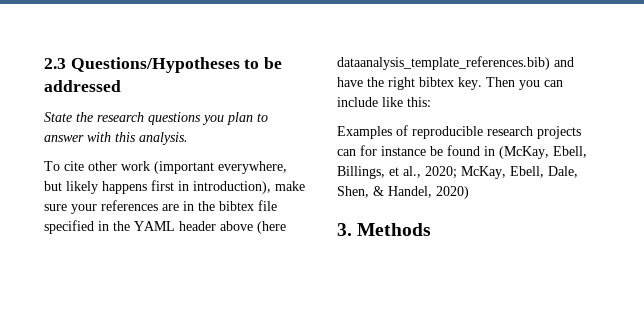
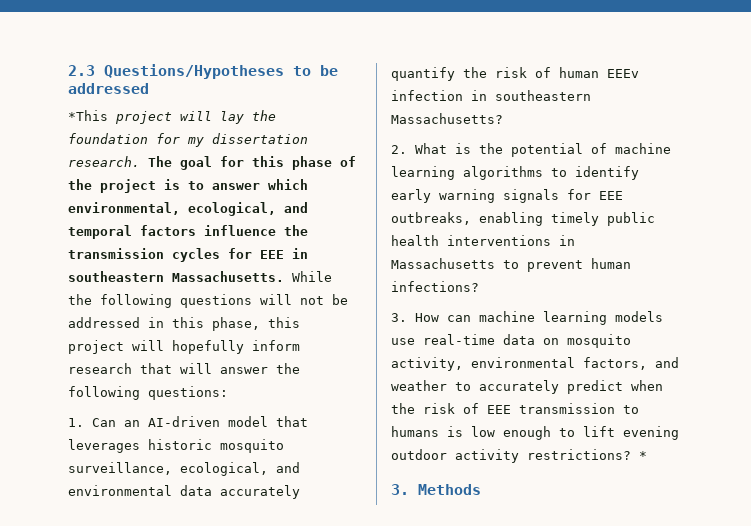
- State the research questions you plan to answer with this analysis.
- To cite other work (important everywhere, but likely happens first in introduction), make sure your references are in the bibtex file specified in the YAML header above (here dataanalysis_template_references.bib) and have the right bibtex key. Then you can include like this:
- Examples of reproducible research projects can for instance be found in (McKay, Ebell, Billings, et al., 2020; McKay, Ebell, Dale, Shen, & Handel, 2020)
+ *This project will lay the foundation for my dissertation research. The goal for this phase of the project is to answer which environmental, ecological, and temporal factors influence the transmission cycles for EEE in southeastern Massachusetts. While the following questions will not be addressed in this phase, this project will hopefully inform research that will answer the following questions:
+ 1. Can an AI-driven model that leverages historic mosquito surveillance, ecological, and environmental data accurately quantify the risk of human EEEv infection in southeastern Massachusetts?
+ 2. What is the potential of machine learning algorithms to identify early warning signals for EEE outbreaks, enabling timely public health interventions in Massachusetts to prevent human infections?
+ 3. How can machine learning models use real-time data on mosquito activity, environmental factors, and weather to accurately predict when the risk of EEE transmission to humans is low enough to lift evening outdoor activity restrictions? *

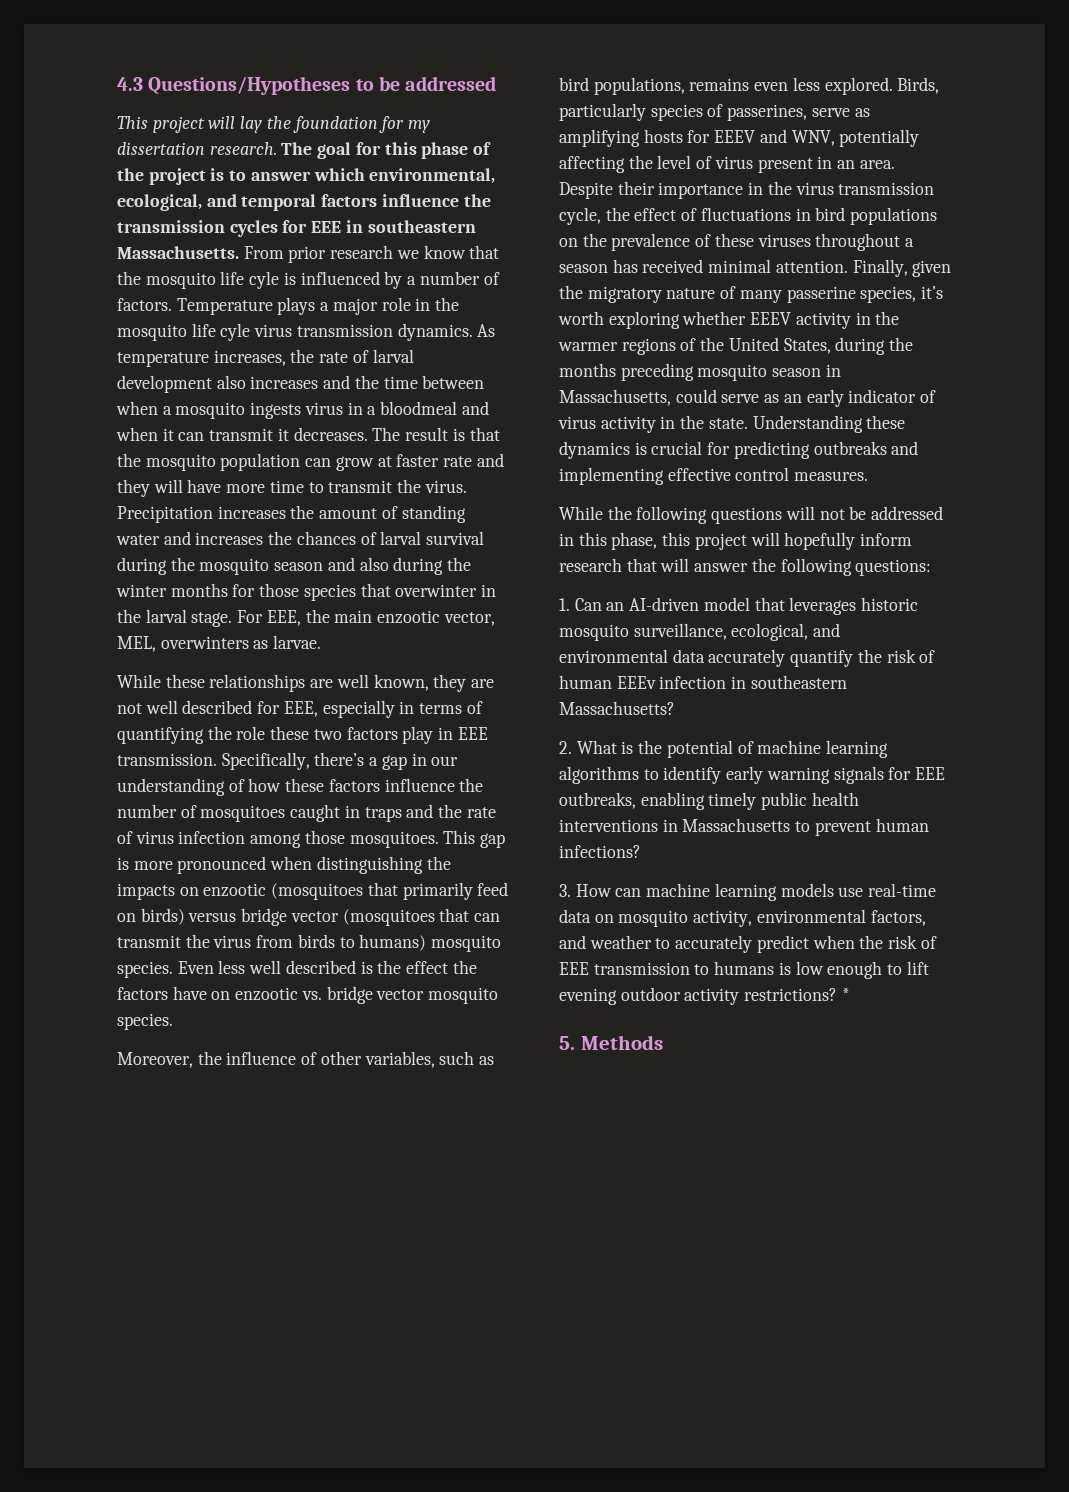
- 2.3 Questions/Hypotheses to be addressed
+ 4.3 Questions/Hypotheses to be addressed
- *This project will lay the foundation for my dissertation research.
+ This project will lay the foundation for my dissertation research.
- The goal for this phase of the project is to answer which environmental, ecological, and temporal factors influence the transmission cycles for EEE in southeastern Massachusetts. While the following questions will not be addressed in this phase, this project will hopefully inform research that will answer the following questions:
+ The goal for this phase of the project is to answer which environmental, ecological, and temporal factors influence the transmission cycles for EEE in southeastern Massachusetts. From prior research we know that the mosquito life cyle is influenced by a number of factors. Temperature plays a major role in the mosquito life cyle virus transmission dynamics. As temperature increases, the rate of larval development also increases and the time between when a mosquito ingests virus in a bloodmeal and when it can transmit it decreases. The result is that the mosquito population can grow at faster rate and they will have more time to transmit the virus. Precipitation increases the amount of standing water and increases the chances of larval survival during the mosquito season and also during the winter months for those species that overwinter in the larval stage. For EEE, the main enzootic vector, MEL, overwinters as larvae.
+ While these relationships are well known, they are not well described for EEE, especially in terms of quantifying the role these two factors play in EEE transmission. Specifically, there’s a gap in our understanding of how these factors influence the number of mosquitoes caught in traps and the rate of virus infection among those mosquitoes. This gap is more pronounced when distinguishing the impacts on enzootic (mosquitoes that primarily feed on birds) versus bridge vector (mosquitoes that can transmit the virus from birds to humans) mosquito species. Even less well described is the effect the factors have on enzootic vs. bridge vector mosquito species.
+ Moreover, the influence of other variables, such as bird populations, remains even less explored. Birds, particularly species of passerines, serve as amplifying hosts for EEEV and WNV, potentially affecting the level of virus present in an area. Despite their importance in the virus transmission cycle, the effect of fluctuations in bird populations on the prevalence of these viruses throughout a season has received minimal attention. Finally, given the migratory nature of many passerine species, it’s worth exploring whether EEEV activity in the warmer regions of the United States, during the months preceding mosquito season in Massachusetts, could serve as an early indicator of virus activity in the state. Understanding these dynamics is crucial for predicting outbreaks and implementing effective control measures.
+ While the following questions will not be addressed in this phase, this project will hopefully inform research that will answer the following questions:
- 3. Methods
+ 5. Methods

